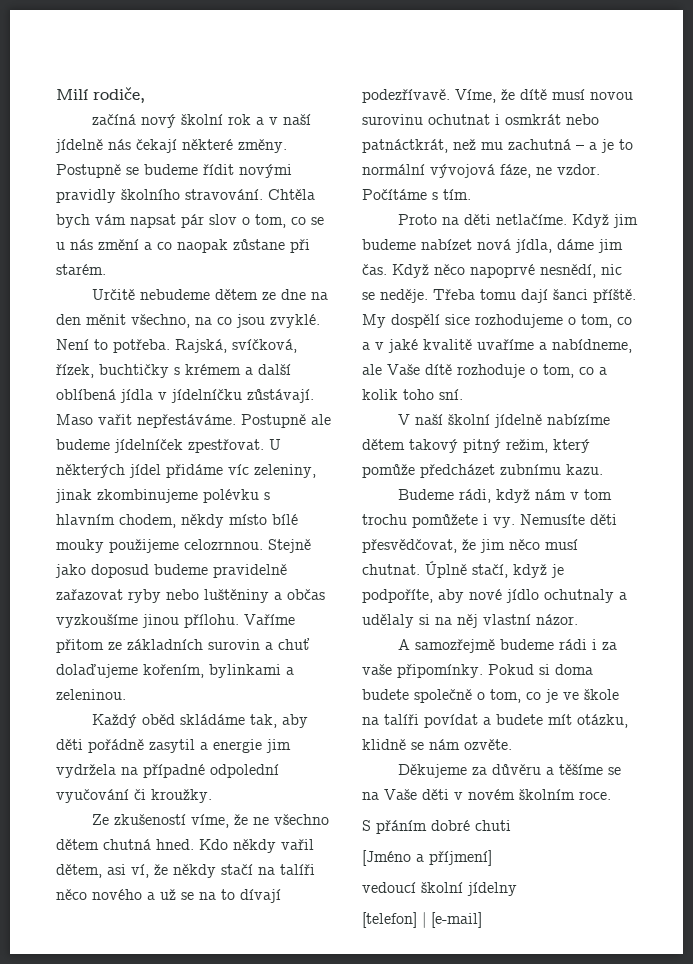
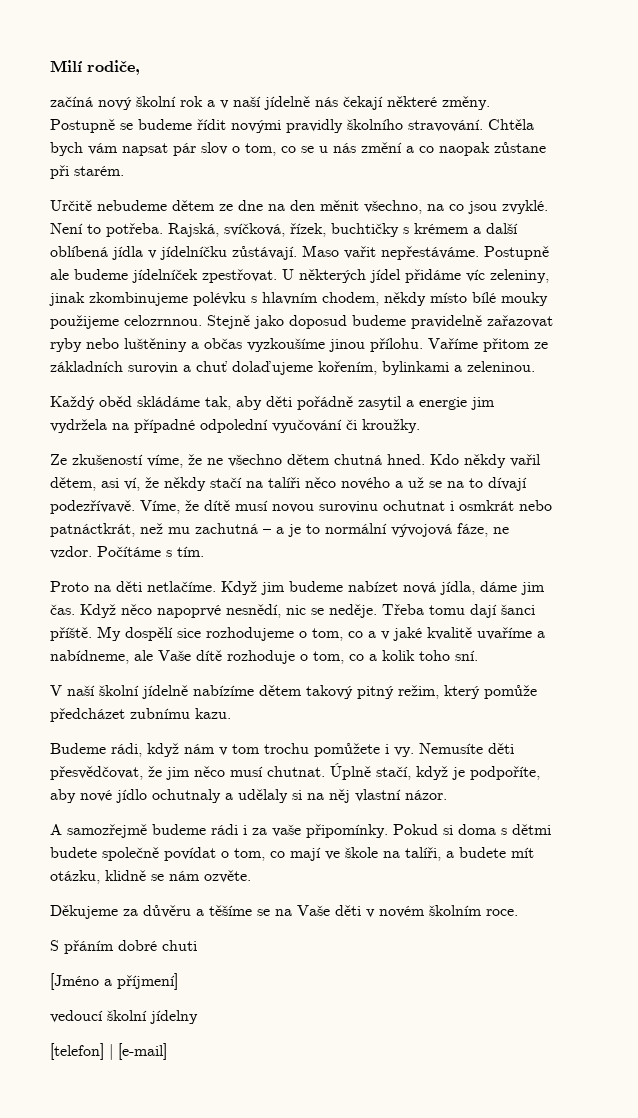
- Pokud si doma budete společně o tom, co je ve škole na talíři povídat a budete mít otázku, klidně se nám ozvěte.
+ Pokud si doma s dětmi budete společně povídat o tom, co mají ve škole na talíři, a budete mít otázku, klidně se nám ozvěte.

